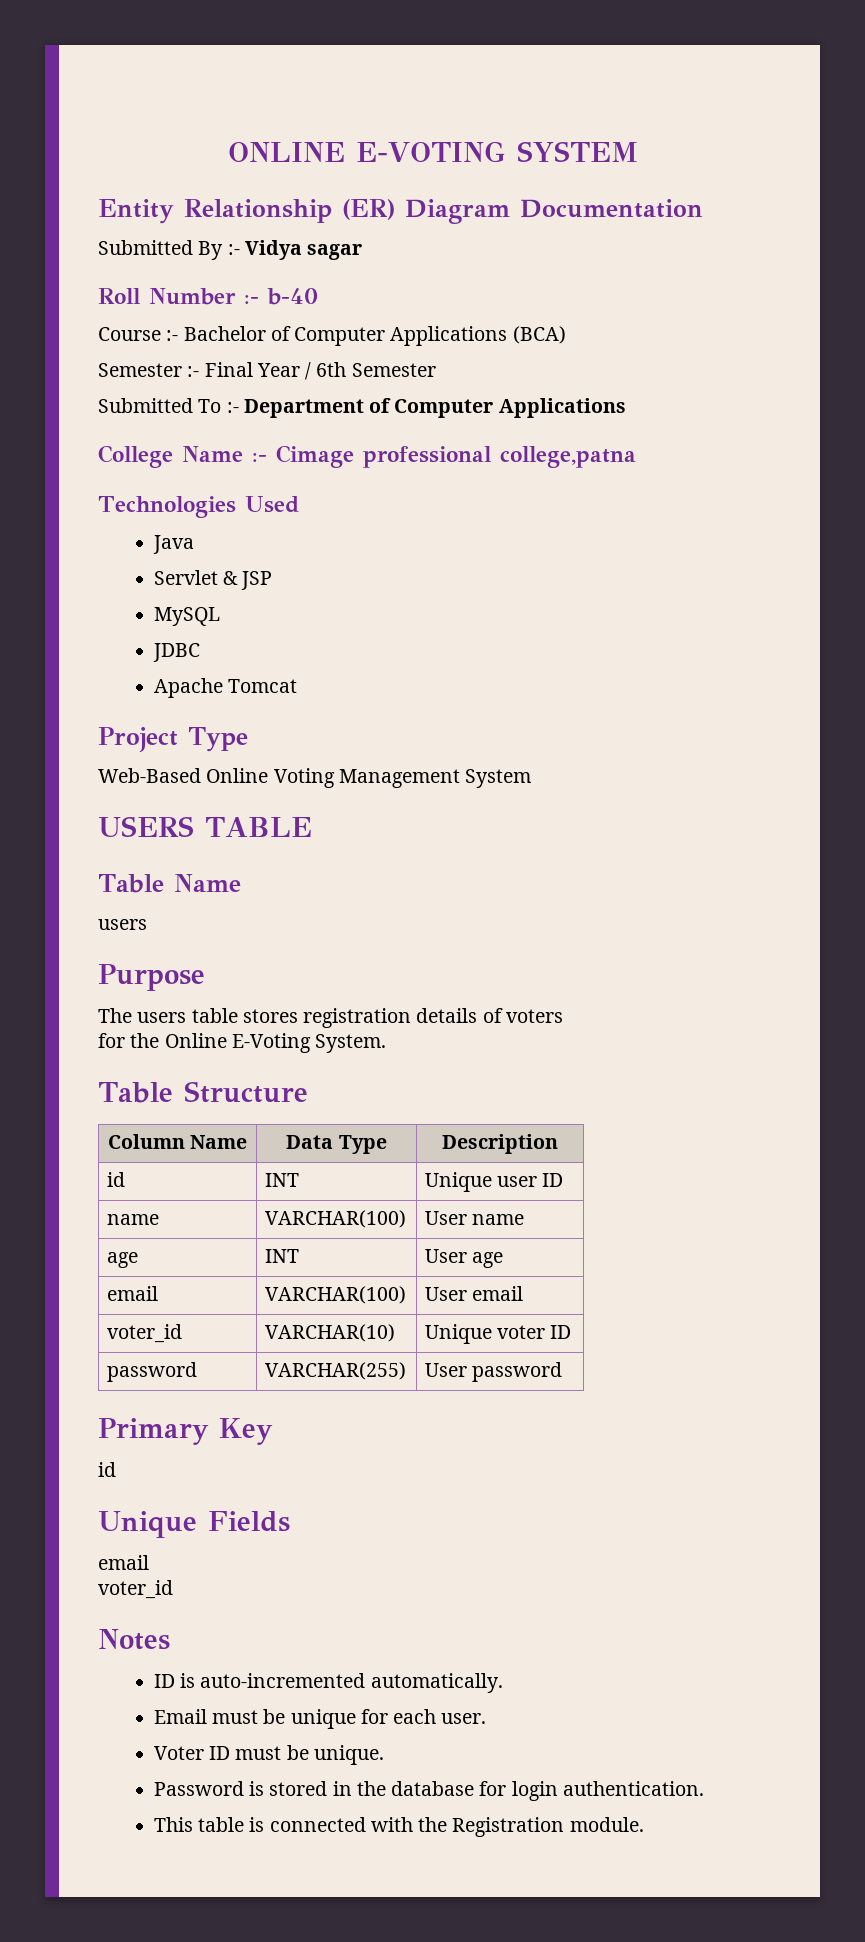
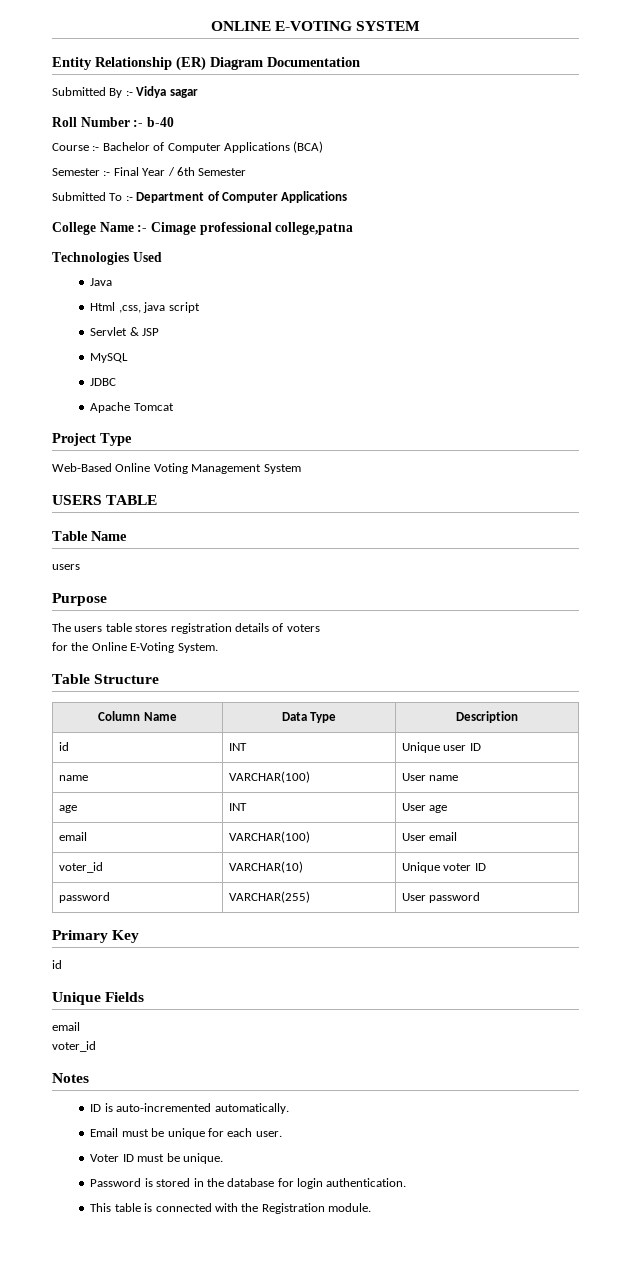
+ Html ,css, java script

